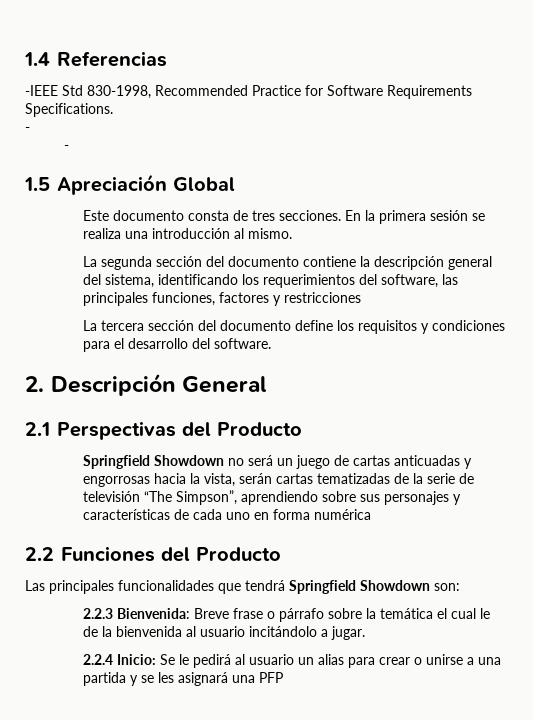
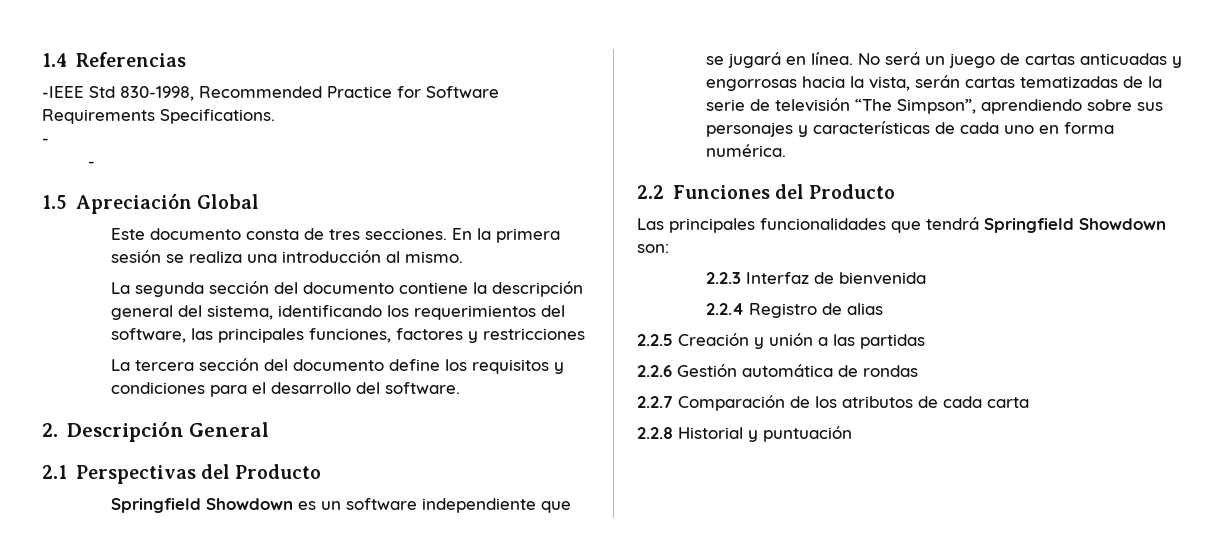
- Springfield Showdown no será un juego de cartas anticuadas y engorrosas hacia la vista, serán cartas tematizadas de la serie de televisión “The Simpson”, aprendiendo sobre sus personajes y características de cada uno en forma numérica
+ Springfield Showdown es un software independiente que se jugará en línea. No será un juego de cartas anticuadas y engorrosas hacia la vista, serán cartas tematizadas de la serie de televisión “The Simpson”, aprendiendo sobre sus personajes y características de cada uno en forma numérica.
- 2.2.3 Bienvenida: Breve frase o párrafo sobre la temática el cual le de la bienvenida al usuario incitándolo a jugar.
- 2.2.4 Inicio: Se le pedirá al usuario un alias para crear o unirse a una partida y se les asignará una PFP
+ 2.2.3 Interfaz de bienvenida
+ 2.2.4 Registro de alias
+ 2.2.5 Creación y unión a las partidas
+ 2.2.6 Gestión automática de rondas
+ 2.2.7 Comparación de los atributos de cada carta
+ 2.2.8 Historial y puntuación

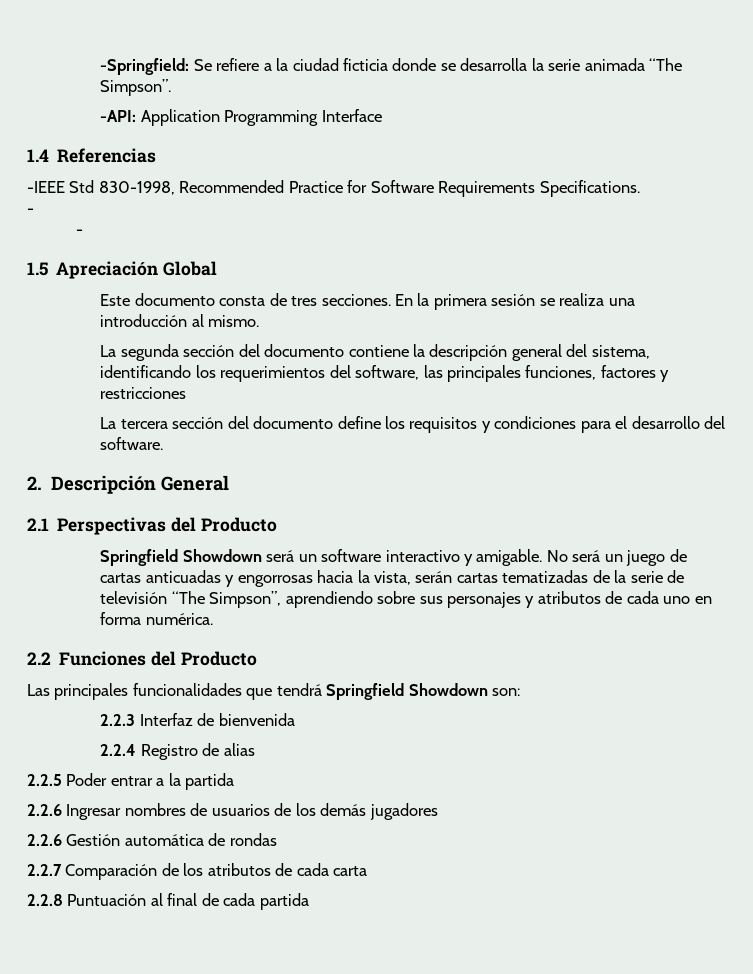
+ -Springfield: Se refiere a la ciudad ficticia donde se desarrolla la serie animada “The Simpson”.
+ -API: Application Programming Interface
- Springfield Showdown es un software independiente que se jugará en línea.
+ Springfield Showdown será un software interactivo y amigable.
- No será un juego de cartas anticuadas y engorrosas hacia la vista, serán cartas tematizadas de la serie de televisión “The Simpson”, aprendiendo sobre sus personajes y características de cada uno en forma numérica.
+ No será un juego de cartas anticuadas y engorrosas hacia la vista, serán cartas tematizadas de la serie de televisión “The Simpson”, aprendiendo sobre sus personajes y atributos de cada uno en forma numérica.
- 2.2.5 Creación y unión a las partidas
+ 2.2.5 Poder entrar a la partida
+ 2.2.6 Ingresar nombres de usuarios de los demás jugadores
- 2.2.8 Historial y puntuación
+ 2.2.8 Puntuación al final de cada partida

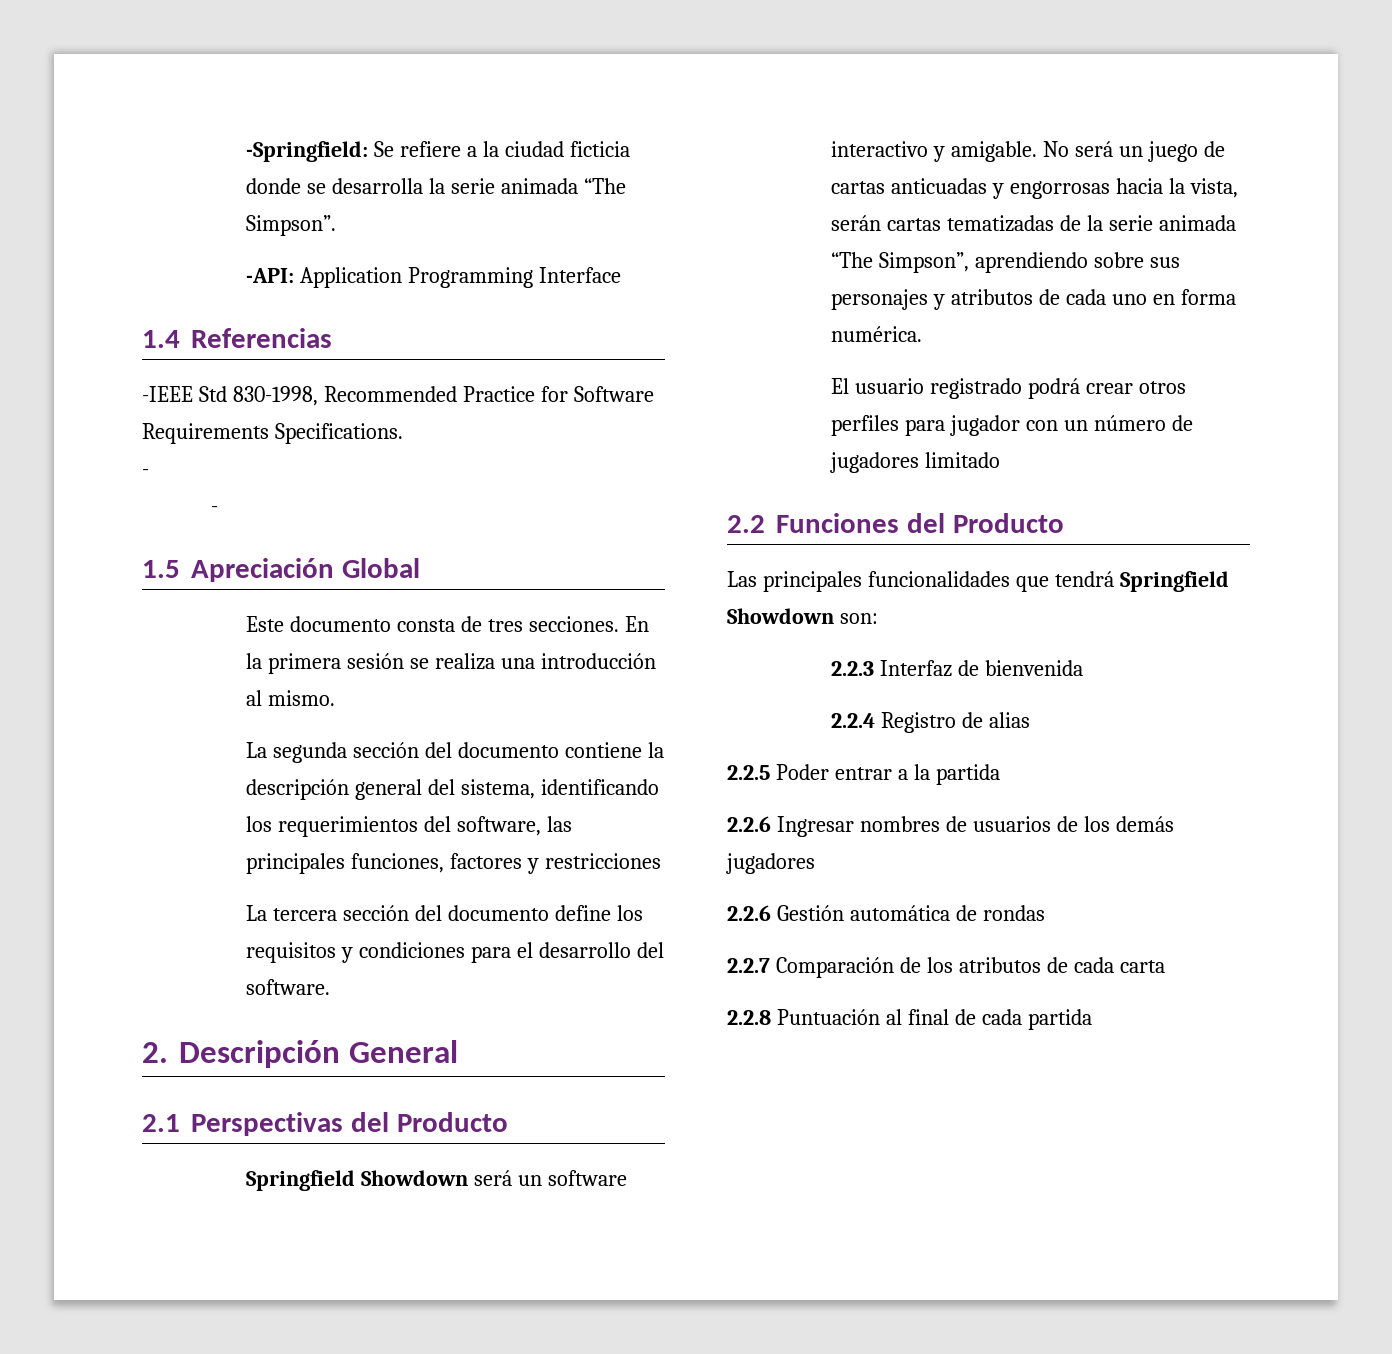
- No será un juego de cartas anticuadas y engorrosas hacia la vista, serán cartas tematizadas de la serie de televisión “The Simpson”, aprendiendo sobre sus personajes y atributos de cada uno en forma numérica.
+ No será un juego de cartas anticuadas y engorrosas hacia la vista, serán cartas tematizadas de la serie animada “The Simpson”, aprendiendo sobre sus personajes y atributos de cada uno en forma numérica.
+ El usuario registrado podrá crear otros perfiles para jugador con un número de jugadores limitado

